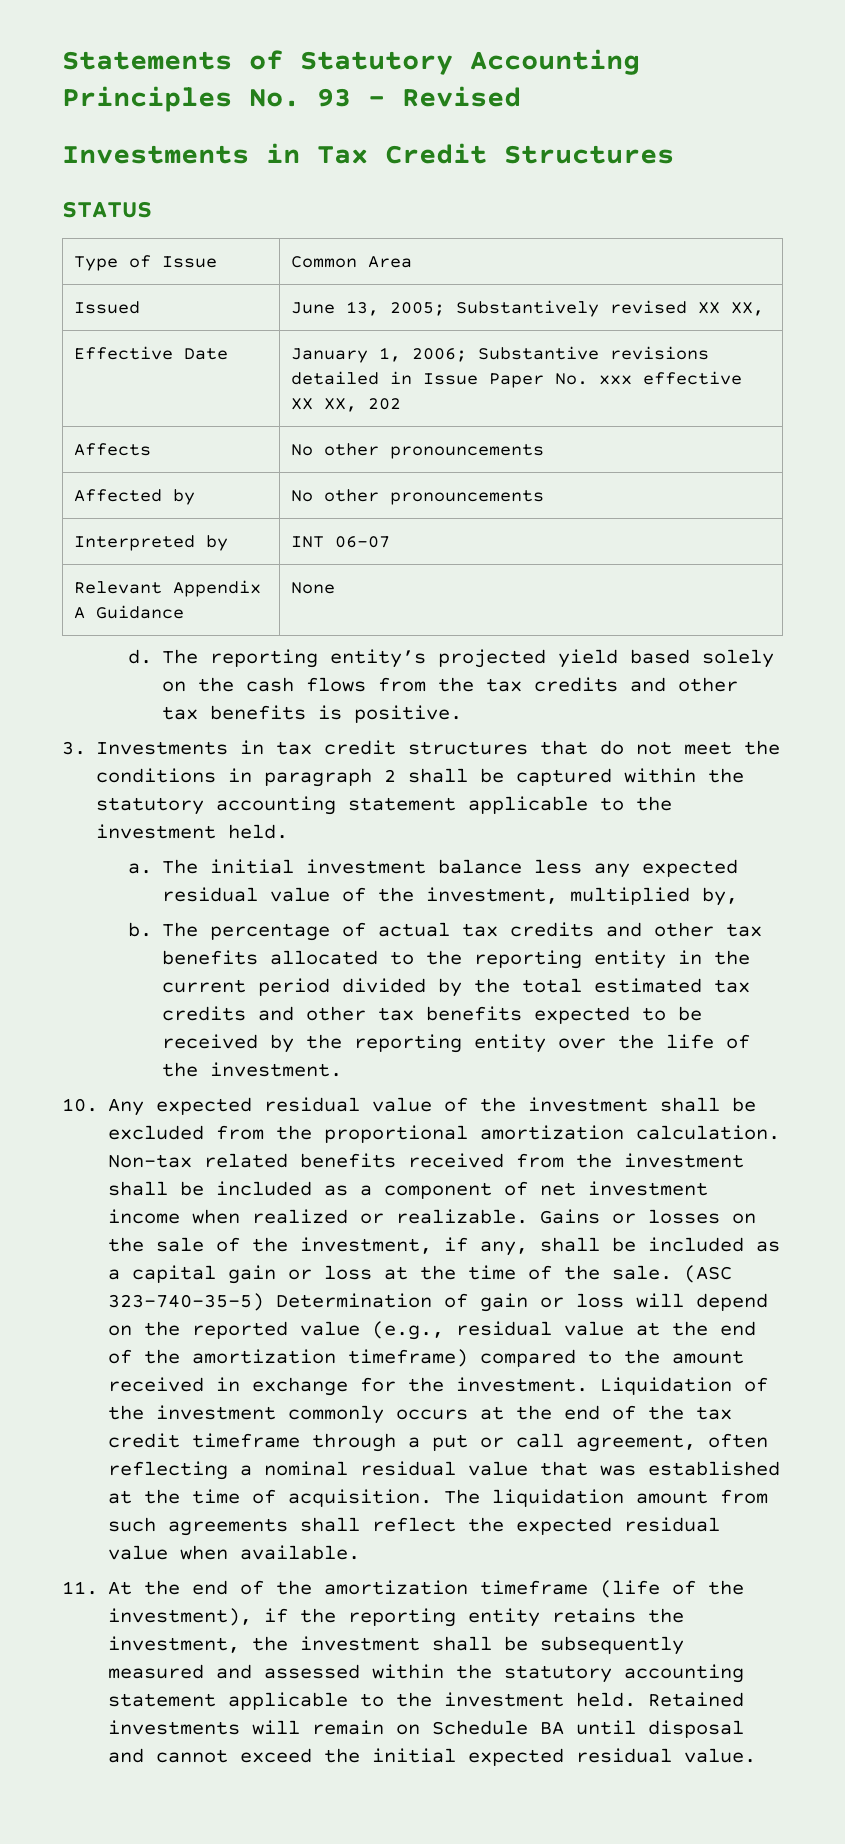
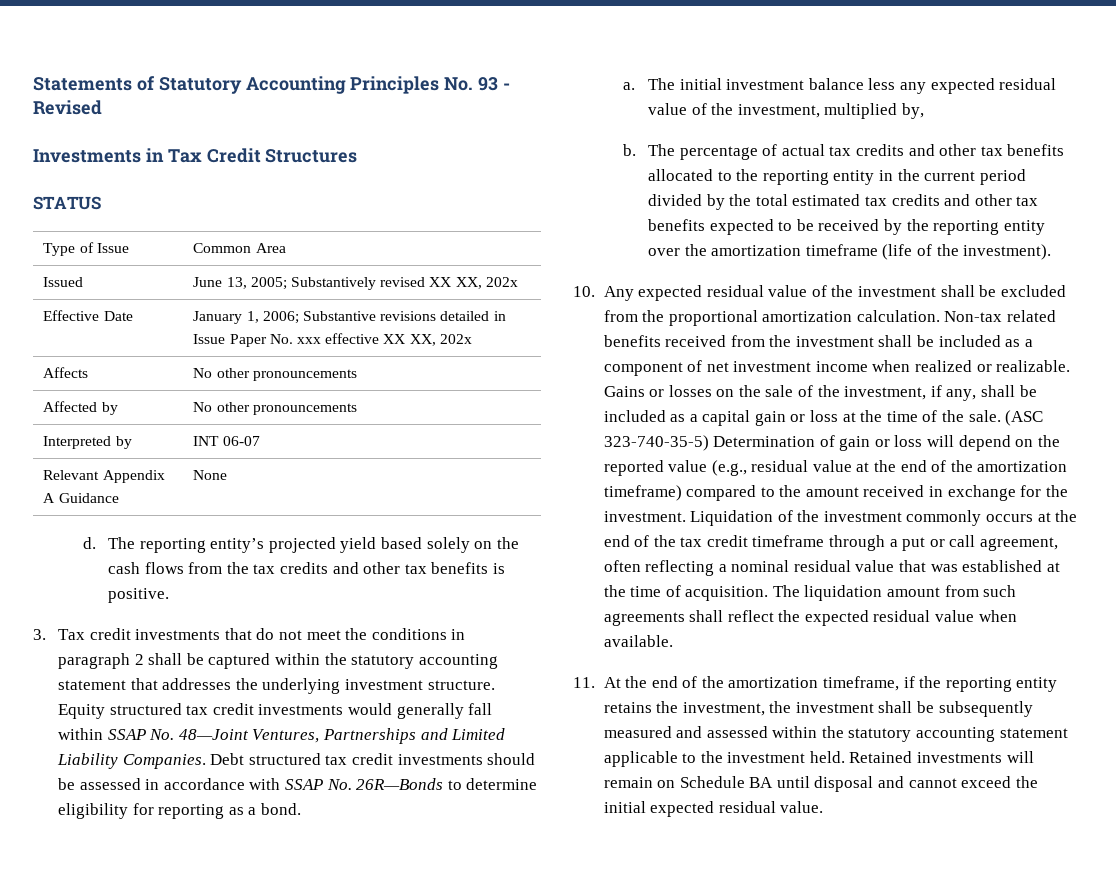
- Issued | June 13, 2005; Substantively revised XX XX,
+ Issued | June 13, 2005; Substantively revised XX XX, 202x
- Effective Date | January 1, 2006; Substantive revisions detailed in Issue Paper No. xxx effective XX XX, 202
+ Effective Date | January 1, 2006; Substantive revisions detailed in Issue Paper No. xxx effective XX XX, 202x
- 3. Investments in tax credit structures that do not meet the conditions in paragraph 2 shall be captured within the statutory accounting statement applicable to the investment held.
+ 3. Tax credit investments that do not meet the conditions in paragraph 2 shall be captured within the statutory accounting statement that addresses the underlying investment structure. Equity structured tax credit investments would generally fall within SSAP No. 48—Joint Ventures, Partnerships and Limited Liability Companies. Debt structured tax credit investments should be assessed in accordance with SSAP No. 26R—Bonds to determine eligibility for reporting as a bond.
- The percentage of actual tax credits and other tax benefits allocated to the reporting entity in the current period divided by the total estimated tax credits and other tax benefits expected to be received by the reporting entity over the life of the investment.
+ The percentage of actual tax credits and other tax benefits allocated to the reporting entity in the current period divided by the total estimated tax credits and other tax benefits expected to be received by the reporting entity over the amortization timeframe (life of the investment).
- 11. At the end of the amortization timeframe (life of the investment), if the reporting entity retains the investment, the investment shall be subsequently measured and assessed within the statutory accounting statement applicable to the investment held.
+ 11. At the end of the amortization timeframe, if the reporting entity retains the investment, the investment shall be subsequently measured and assessed within the statutory accounting statement applicable to the investment held.

